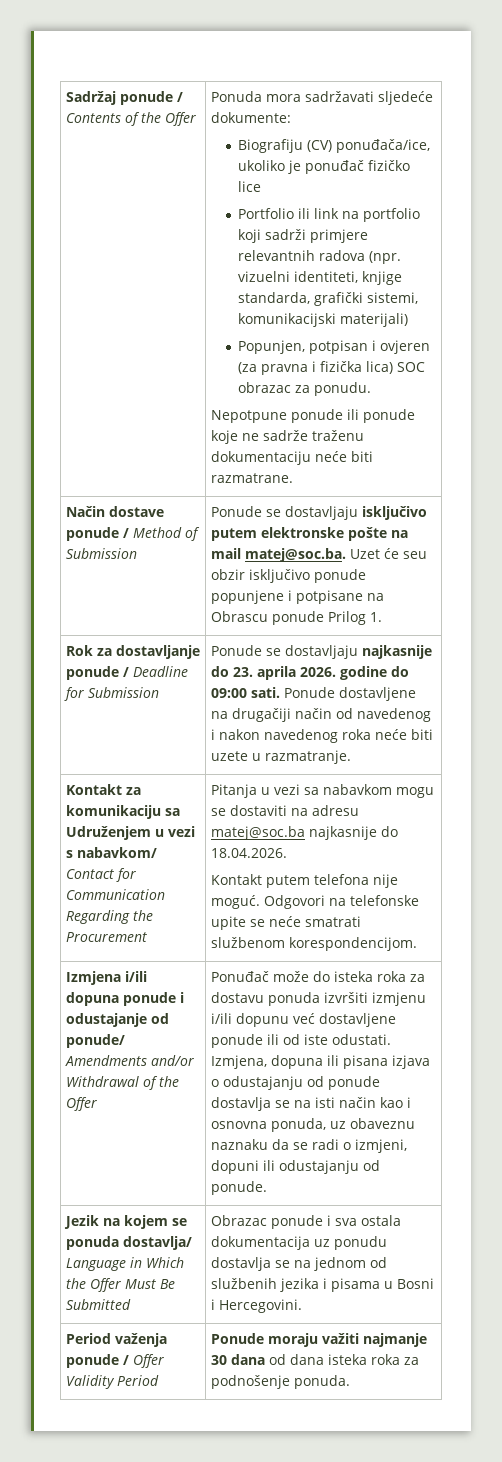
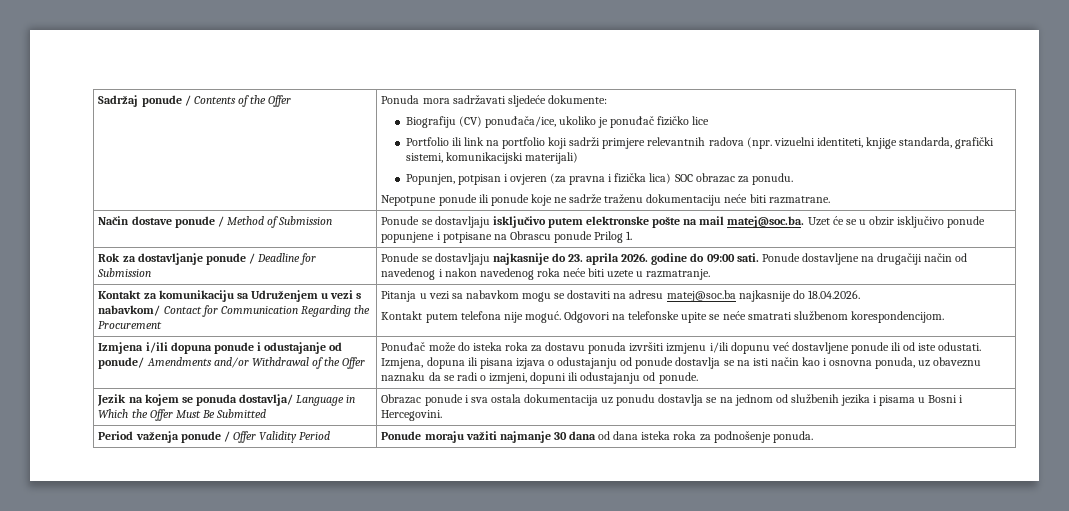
- Način dostave ponude / Method of Submission | Ponude se dostavljaju isključivo putem elektronske pošte na mail matej@soc.ba. Uzet će seu obzir isključivo ponude popunjene i potpisane na Obrascu ponude Prilog 1.
+ Način dostave ponude / Method of Submission | Ponude se dostavljaju isključivo putem elektronske pošte na mail matej@soc.ba. Uzet će se u obzir isključivo ponude popunjene i potpisane na Obrascu ponude Prilog 1.

